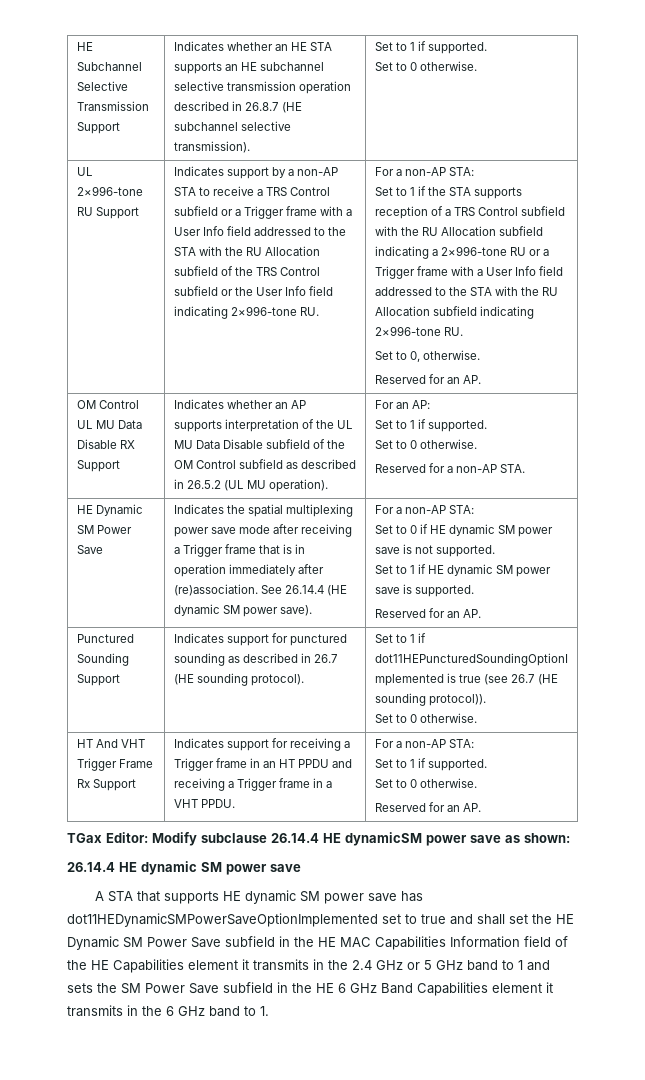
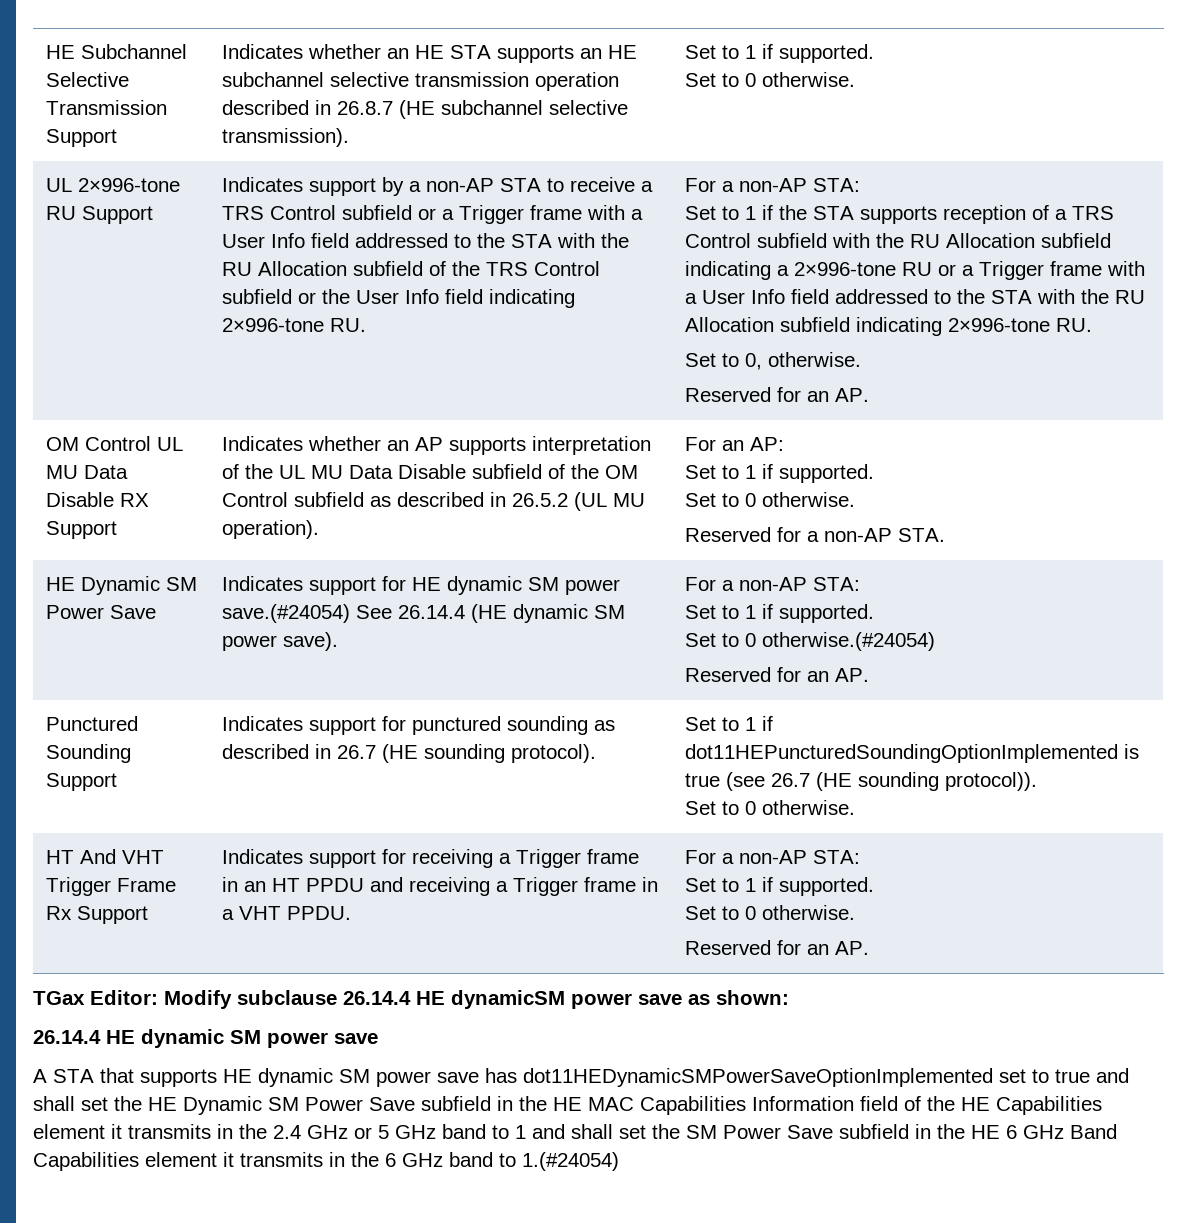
- Indicates the spatial multiplexing power save mode after receiving a Trigger frame that is in operation immediately after (re)association. See 26.14.4 (HE dynamic SM power save). | For a non-AP STA:
- Set to 0 if HE dynamic SM power save is not supported.
- Set to 1 if HE dynamic SM power save is supported.
+ Indicates support for HE dynamic SM power save.(#24054) See 26.14.4 (HE dynamic SM power save). | For a non-AP STA:
+ Set to 1 if supported.
+ Set to 0 otherwise.(#24054)
- A STA that supports HE dynamic SM power save has dot11HEDynamicSMPowerSaveOptionImplemented set to true and shall set the HE Dynamic SM Power Save subfield in the HE MAC Capabilities Information field of the HE Capabilities element it transmits in the 2.4 GHz or 5 GHz band to 1 and sets the SM Power Save subfield in the HE 6 GHz Band Capabilities element it transmits in the 6 GHz band to 1.
+ A STA that supports HE dynamic SM power save has dot11HEDynamicSMPowerSaveOptionImplemented set to true and shall set the HE Dynamic SM Power Save subfield in the HE MAC Capabilities Information field of the HE Capabilities element it transmits in the 2.4 GHz or 5 GHz band to 1 and shall set the SM Power Save subfield in the HE 6 GHz Band Capabilities element it transmits in the 6 GHz band to 1.(#24054)

